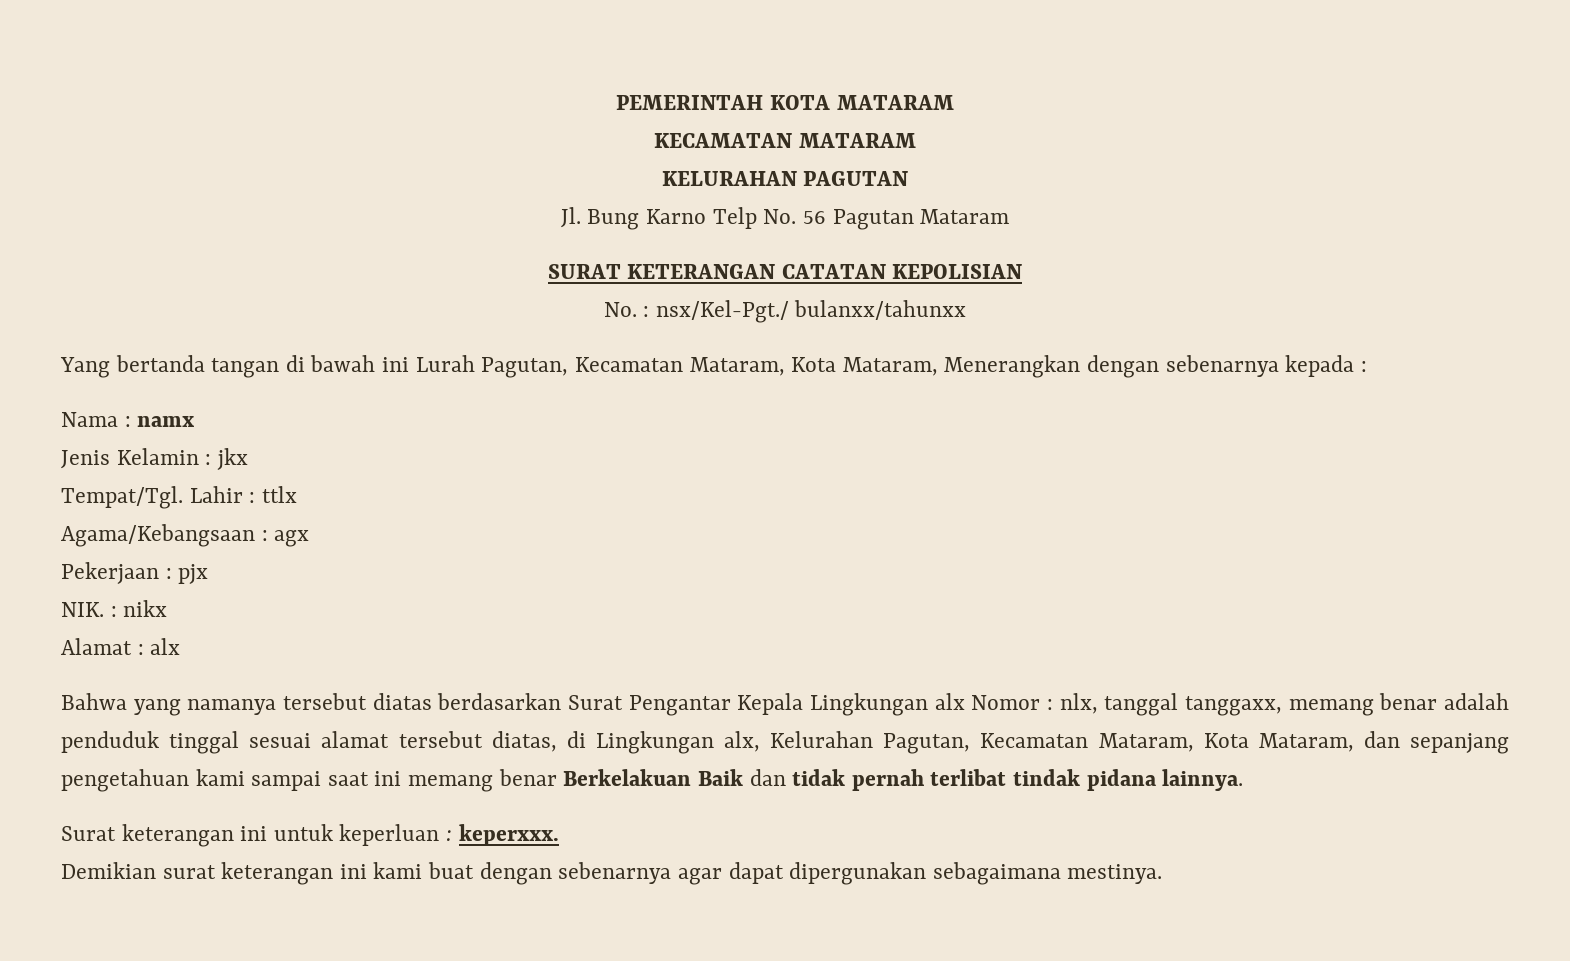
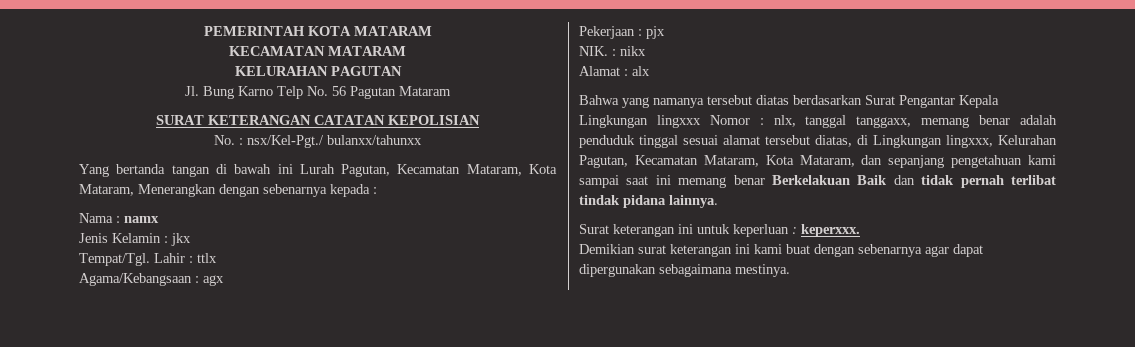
- Bahwa yang namanya tersebut diatas berdasarkan Surat Pengantar Kepala Lingkungan alx Nomor : nlx, tanggal tanggaxx, memang benar adalah penduduk tinggal sesuai alamat tersebut diatas, di Lingkungan alx, Kelurahan Pagutan, Kecamatan Mataram, Kota Mataram, dan sepanjang pengetahuan kami sampai saat ini memang benar Berkelakuan Baik dan tidak pernah terlibat tindak pidana lainnya.
+ Bahwa yang namanya tersebut diatas berdasarkan Surat Pengantar Kepala Lingkungan lingxxx Nomor : nlx, tanggal tanggaxx, memang benar adalah penduduk tinggal sesuai alamat tersebut diatas, di Lingkungan lingxxx, Kelurahan Pagutan, Kecamatan Mataram, Kota Mataram, dan sepanjang pengetahuan kami sampai saat ini memang benar Berkelakuan Baik dan tidak pernah terlibat tindak pidana lainnya.

